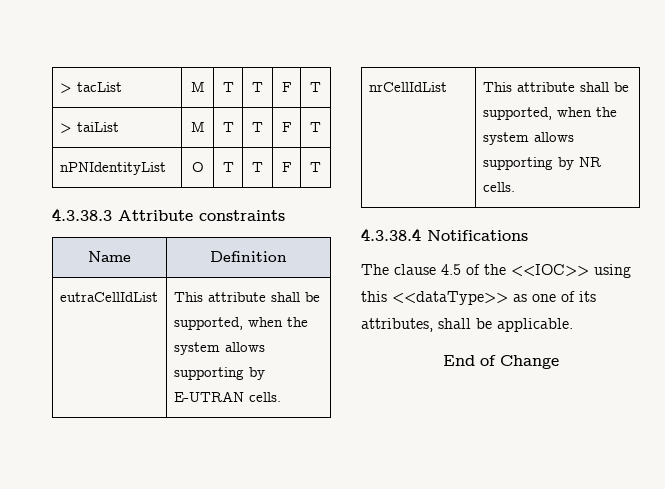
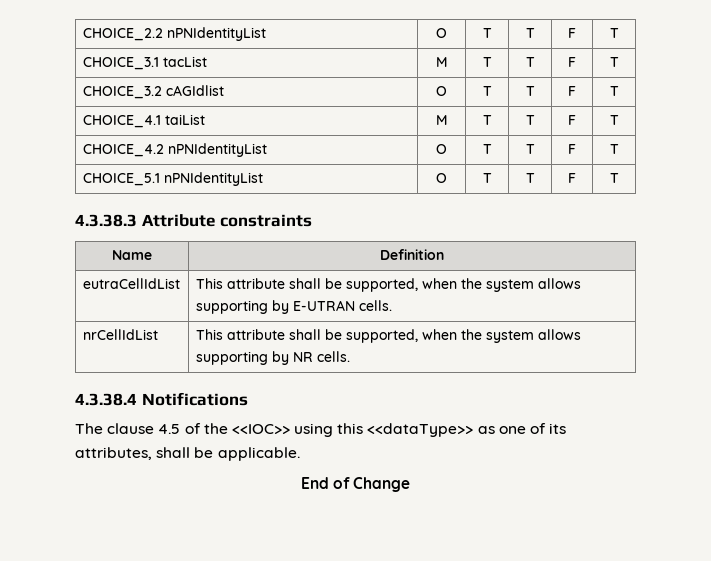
- > tacList | M | T | T | F | T
+ CHOICE_2.2 nPNIdentityList | O | T | T | F | T
+ CHOICE_3.1 tacList | M | T | T | F | T
- > taiList | M | T | T | F | T
+ CHOICE_3.2 cAGIdlist | O | T | T | F | T
+ CHOICE_4.1 taiList | M | T | T | F | T
- nPNIdentityList | O | T | T | F | T
+ CHOICE_4.2 nPNIdentityList | O | T | T | F | T
+ CHOICE_5.1 nPNIdentityList | O | T | T | F | T

